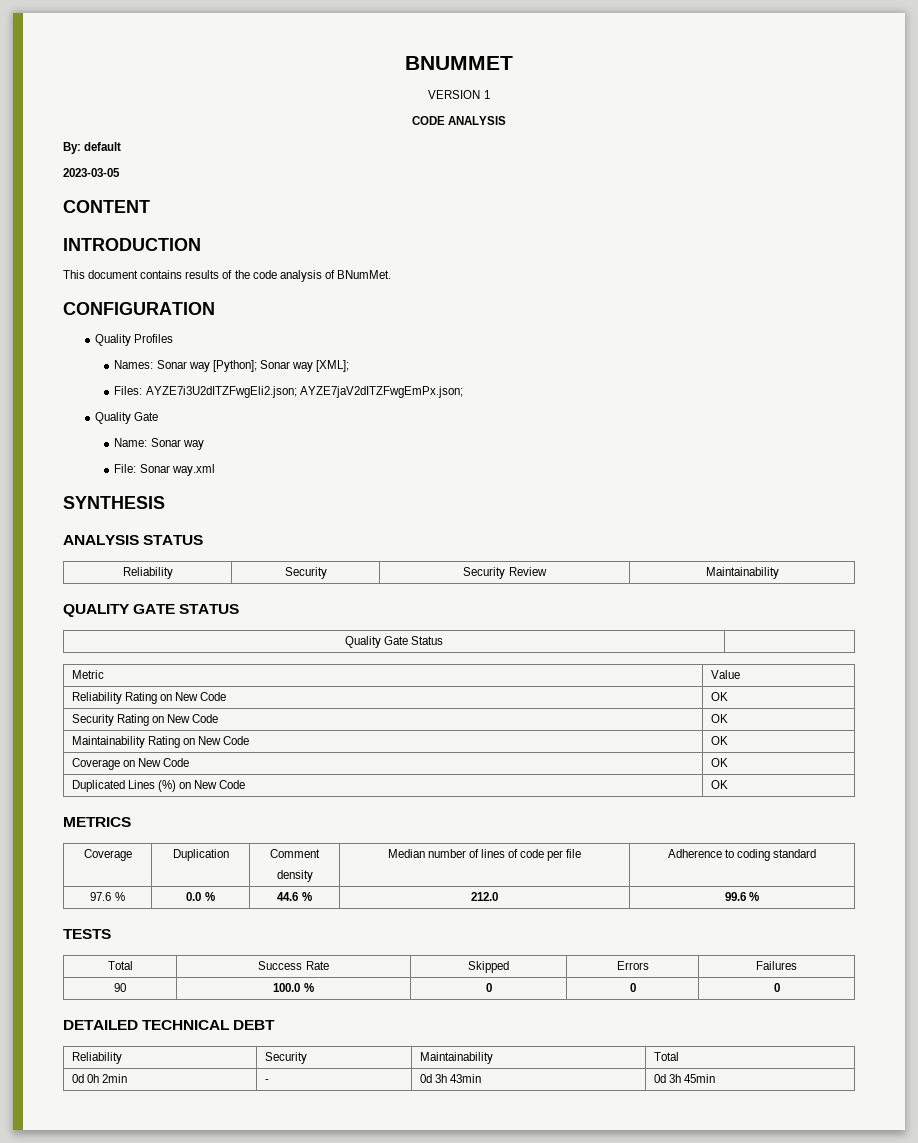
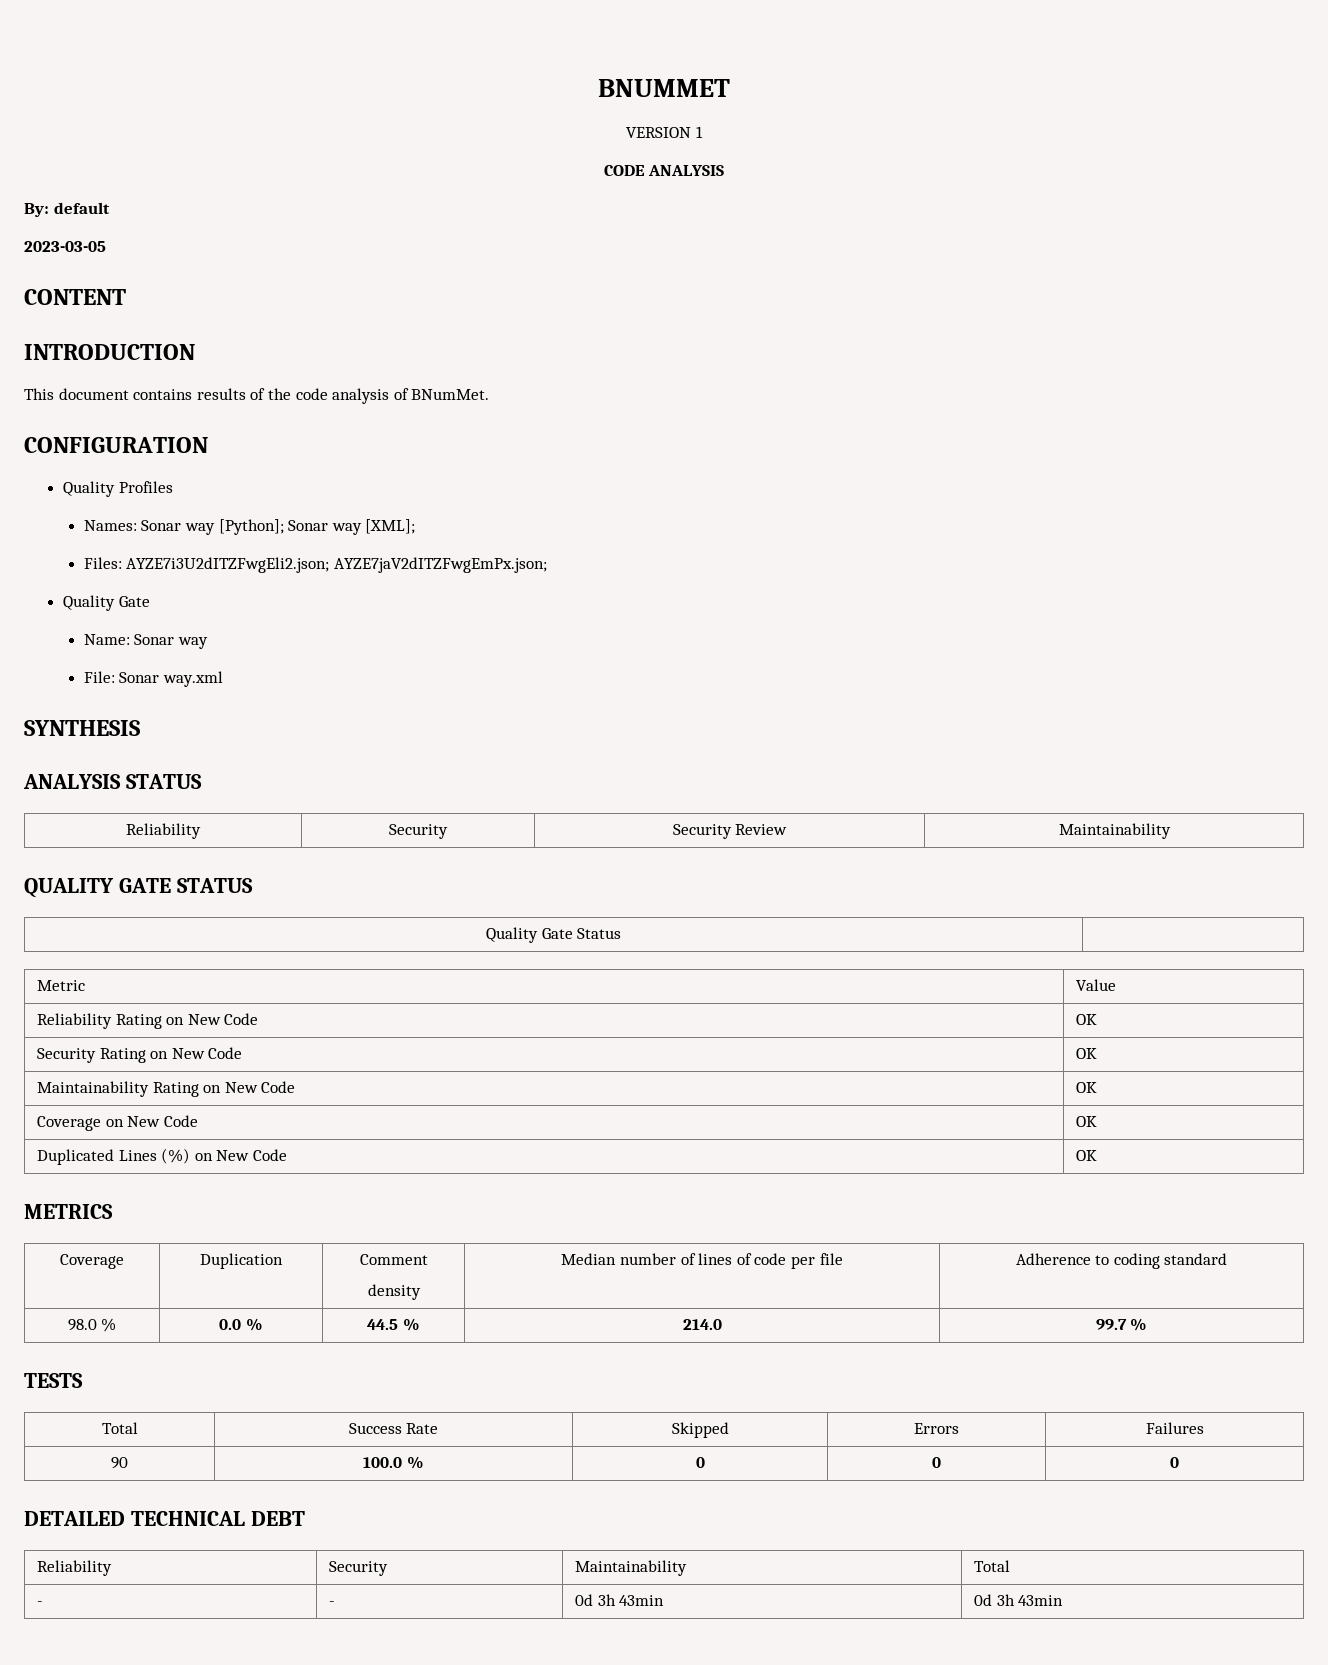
- 97.6 % | 0.0 % | 44.6 % | 212.0 | 99.6 %
+ 98.0 % | 0.0 % | 44.5 % | 214.0 | 99.7 %
- 0d 0h 2min | - | 0d 3h 43min | 0d 3h 45min
+ - | - | 0d 3h 43min | 0d 3h 43min

